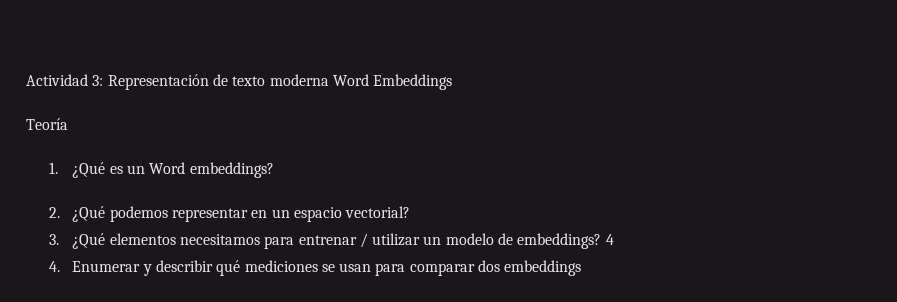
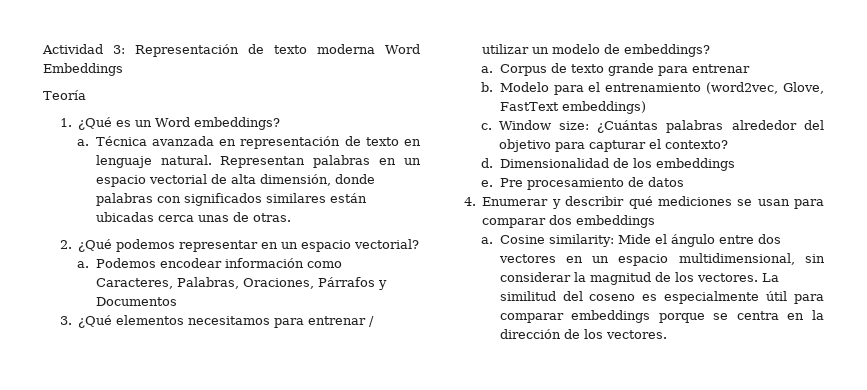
+ a. Técnica avanzada en representación de texto en lenguaje natural. Representan palabras en un espacio vectorial de alta dimensión, donde palabras con significados similares están ubicadas cerca unas de otras.
+ a. Podemos encodear información como Caracteres, Palabras, Oraciones, Párrafos y Documentos
- 3. ¿Qué elementos necesitamos para entrenar / utilizar un modelo de embeddings? 4
+ 3. ¿Qué elementos necesitamos para entrenar / utilizar un modelo de embeddings?
+ a. Corpus de texto grande para entrenar
+ b. Modelo para el entrenamiento (word2vec, Glove, FastText embeddings)
+ c. Window size: ¿Cuántas palabras alrededor del objetivo para capturar el contexto?
+ d. Dimensionalidad de los embeddings
+ e. Pre procesamiento de datos
+ a. Cosine similarity: Mide el ángulo entre dos vectores en un espacio multidimensional, sin considerar la magnitud de los vectores. La similitud del coseno es especialmente útil para comparar embeddings porque se centra en la dirección de los vectores.

